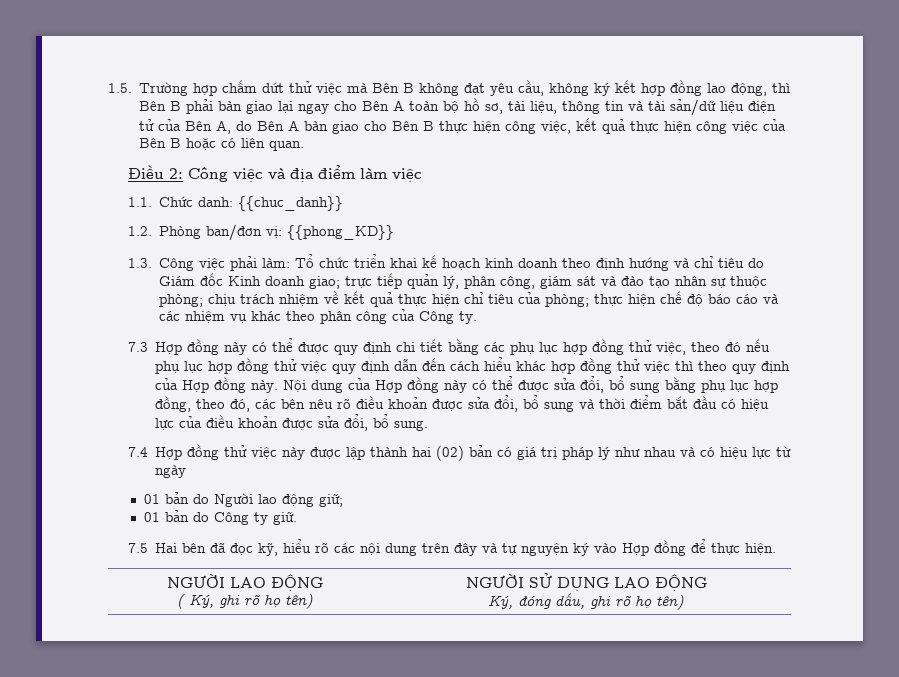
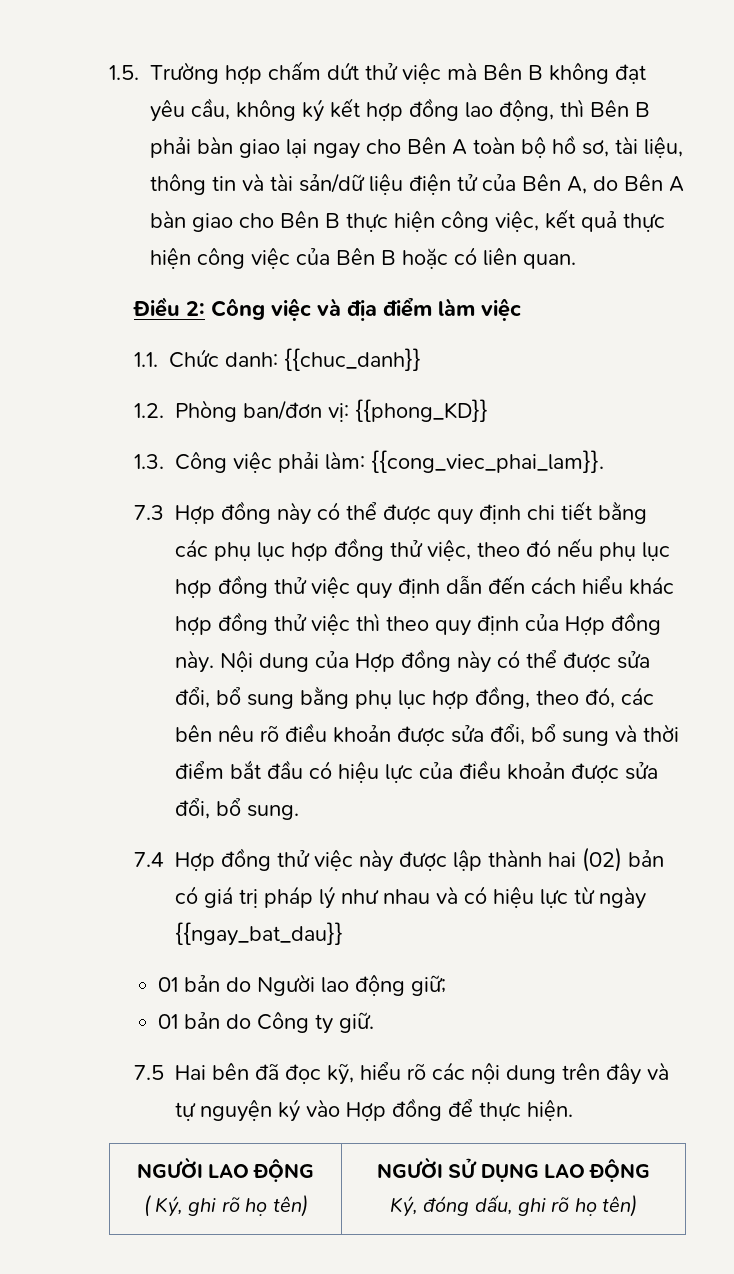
- 1.3. Công việc phải làm: Tổ chức triển khai kế hoạch kinh doanh theo định hướng và chỉ tiêu do Giám đốc Kinh doanh giao; trực tiếp quản lý, phân công, giám sát và đào tạo nhân sự thuộc phòng; chịu trách nhiệm về kết quả thực hiện chỉ tiêu của phòng; thực hiện chế độ báo cáo và các nhiệm vụ khác theo phân công của Công ty.
+ 1.3. Công việc phải làm: {{cong_viec_phai_lam}}.
- 7.4 Hợp đồng thử việc này được lập thành hai (02) bản có giá trị pháp lý như nhau và có hiệu lực từ ngày
+ 7.4 Hợp đồng thử việc này được lập thành hai (02) bản có giá trị pháp lý như nhau và có hiệu lực từ ngày {{ngay_bat_dau}}

